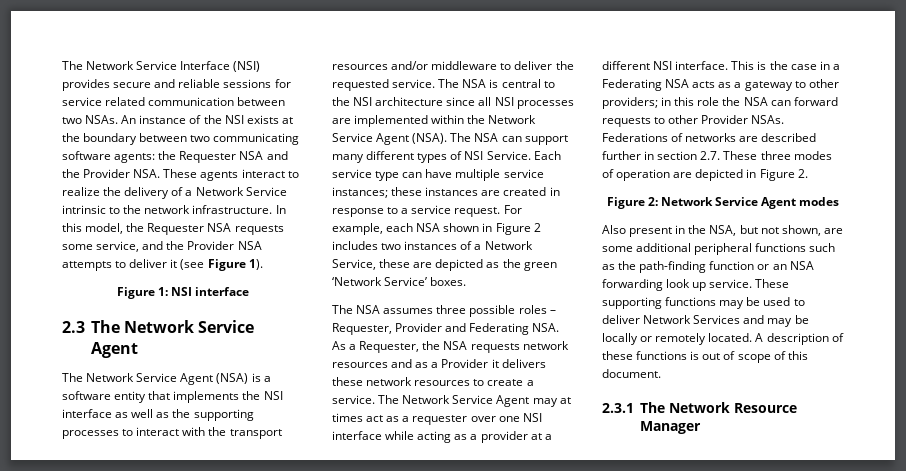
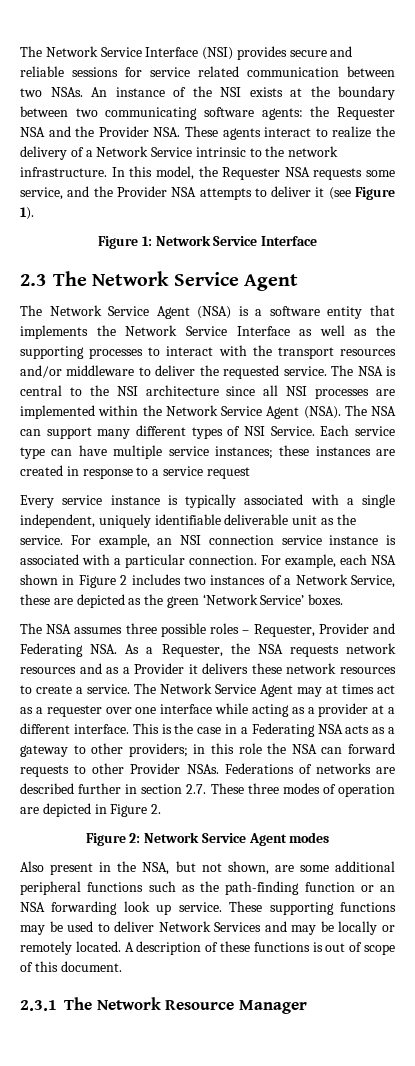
- Figure 1: NSI interface
+ Figure 1: Network Service Interface
- The Network Service Agent (NSA) is a software entity that implements the NSI interface as well as the supporting processes to interact with the transport resources and/or middleware to deliver the requested service.
+ The Network Service Agent (NSA) is a software entity that implements the Network Service Interface as well as the supporting processes to interact with the transport resources and/or middleware to deliver the requested service.
- Each service type can have multiple service instances; these instances are created in response to a service request.
+ Each service type can have multiple service instances; these instances are created in response to a service request
+ Every service instance is typically associated with a single independent, uniquely identifiable deliverable unit as the service. For example, an NSI connection service instance is associated with a particular connection.
- The Network Service Agent may at times act as a requester over one NSI interface while acting as a provider at a different NSI interface.
+ The Network Service Agent may at times act as a requester over one interface while acting as a provider at a different interface.

